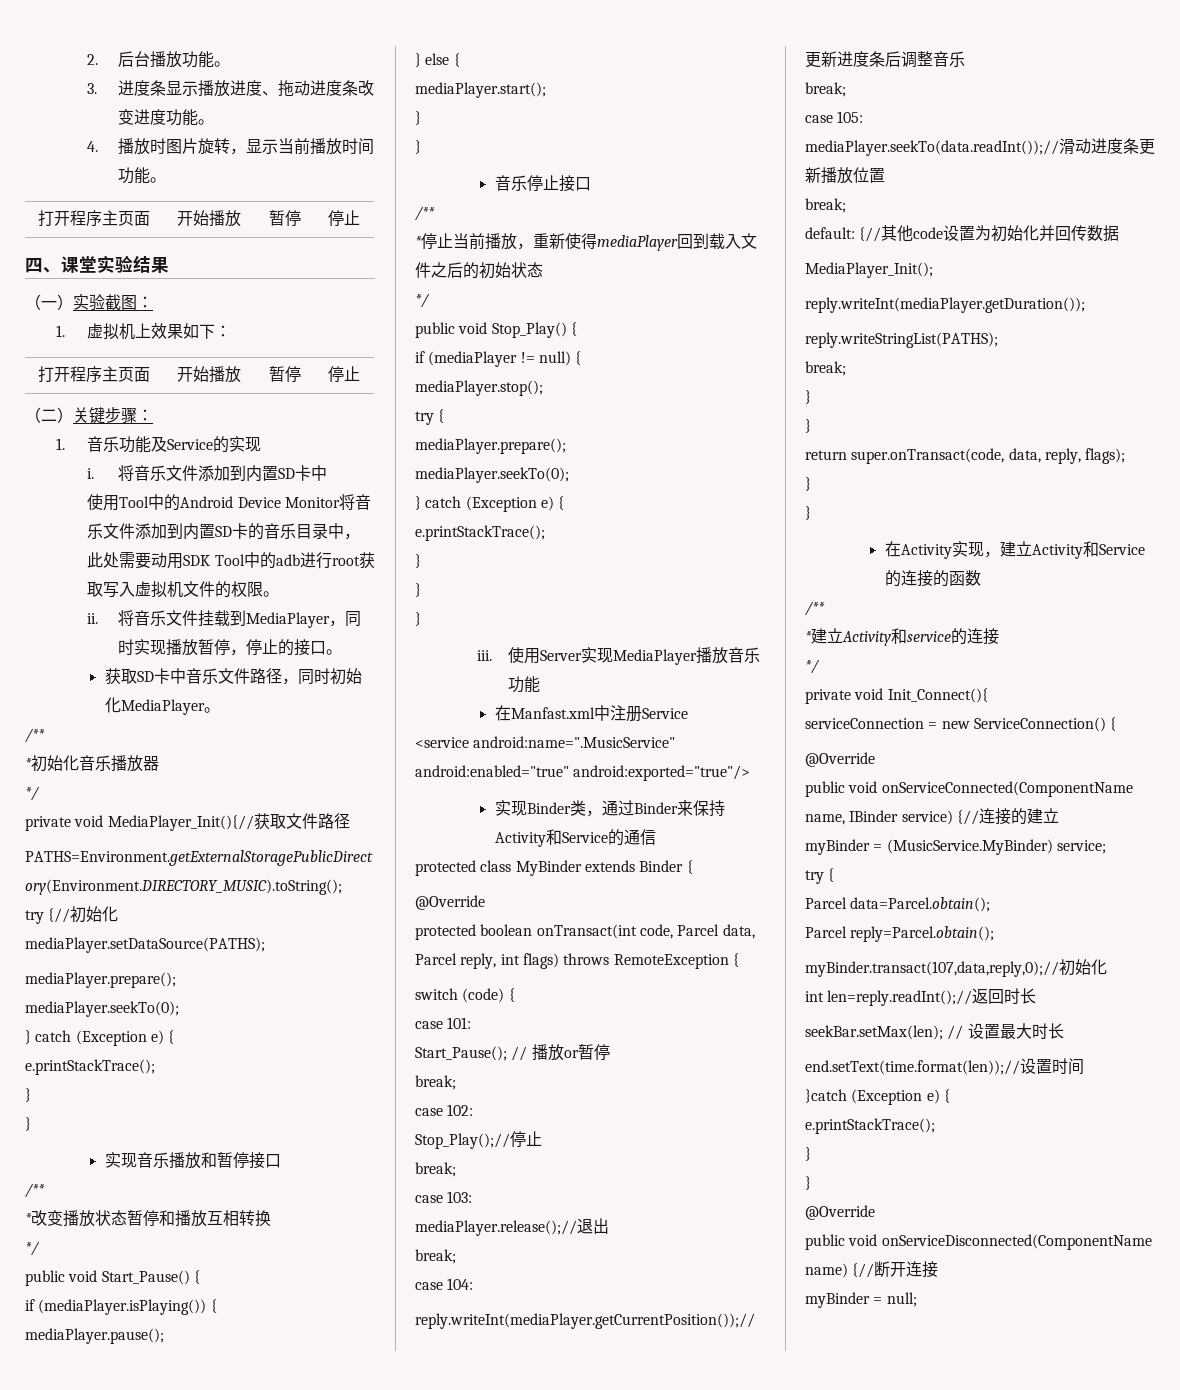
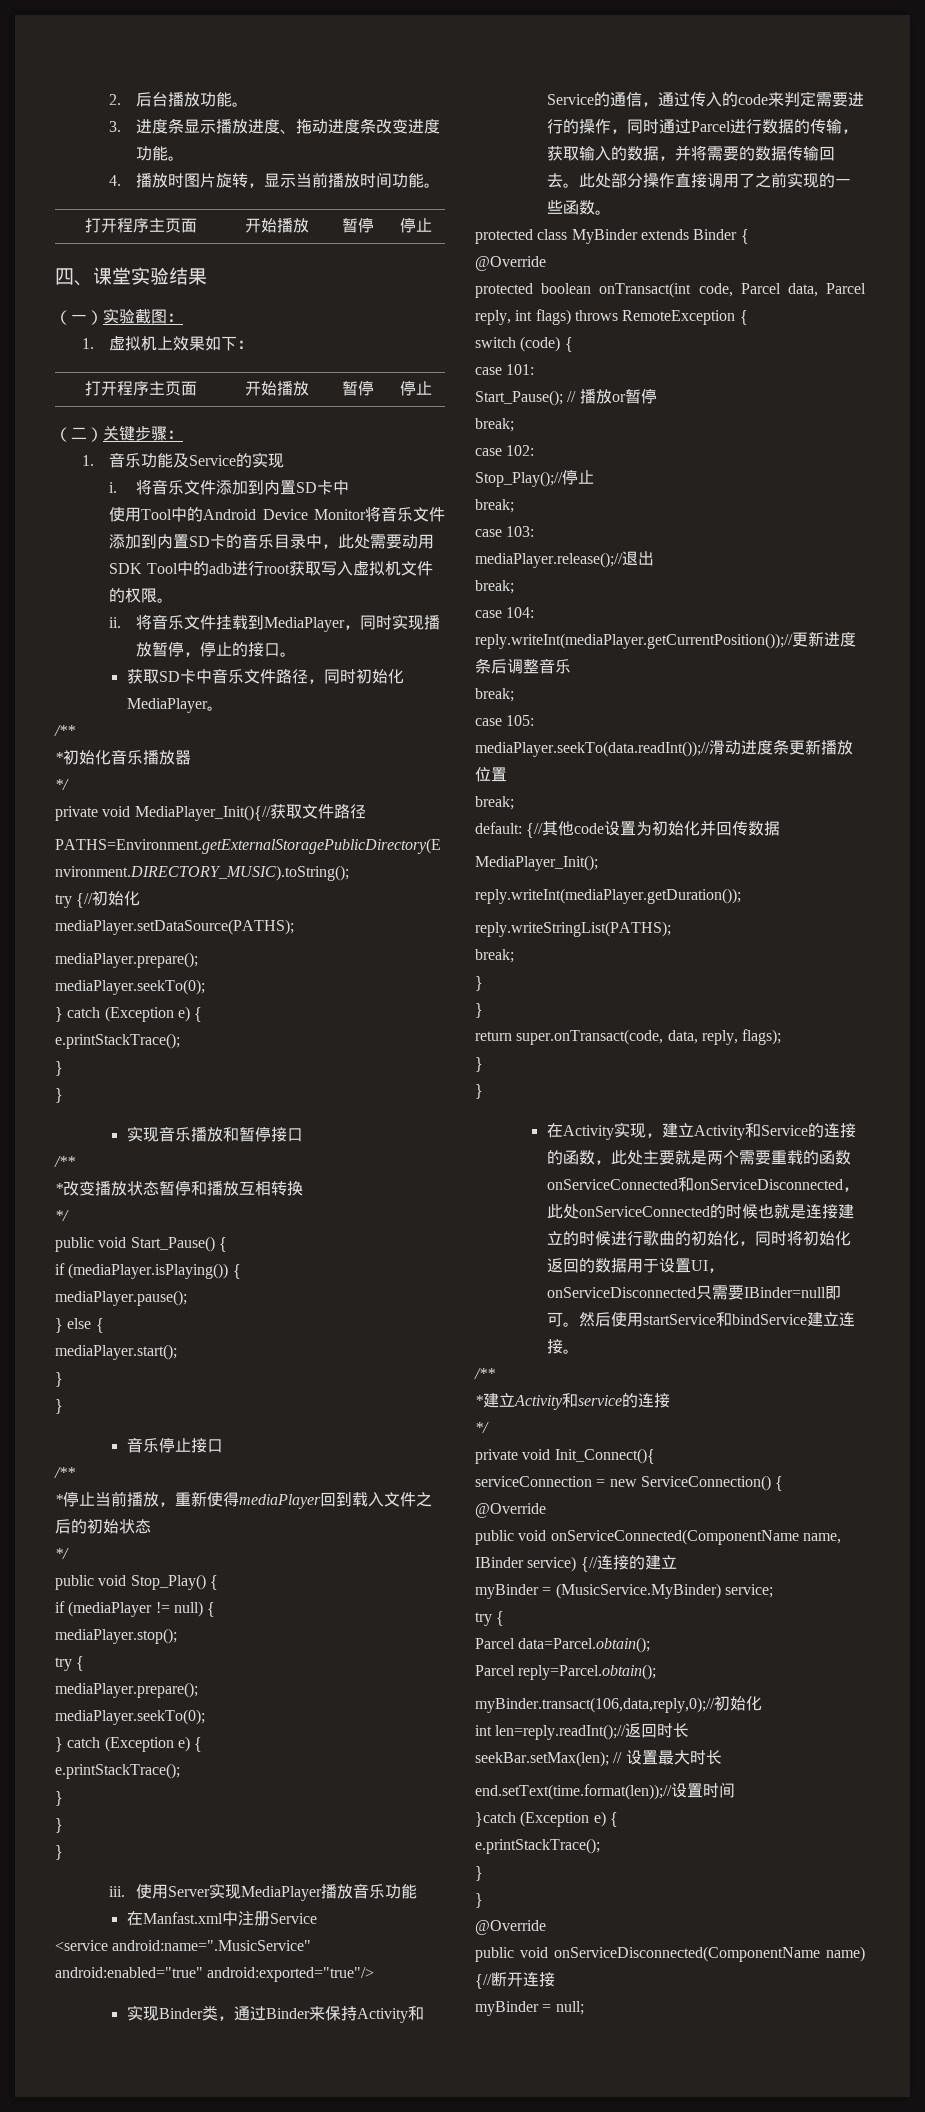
- 实现Binder类，通过Binder来保持Activity和Service的通信
+ 实现Binder类，通过Binder来保持Activity和Service的通信，通过传入的code来判定需要进行的操作，同时通过Parcel进行数据的传输，获取输入的数据，并将需要的数据传输回去。此处部分操作直接调用了之前实现的一些函数。
- 在Activity实现，建立Activity和Service的连接的函数
+ 在Activity实现，建立Activity和Service的连接的函数，此处主要就是两个需要重载的函数onServiceConnected和onServiceDisconnected，此处onServiceConnected的时候也就是连接建立的时候进行歌曲的初始化，同时将初始化返回的数据用于设置UI，onServiceDisconnected只需要IBinder=null即可。然后使用startService和bindService建立连接。
- myBinder.transact(107,data,reply,0);//初始化
+ myBinder.transact(106,data,reply,0);//初始化

